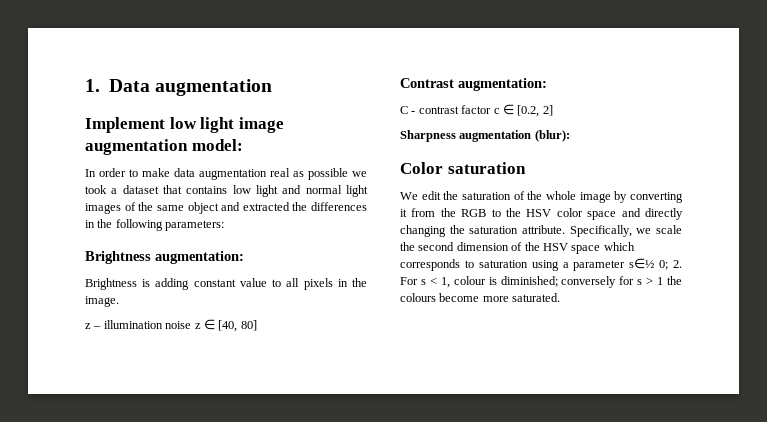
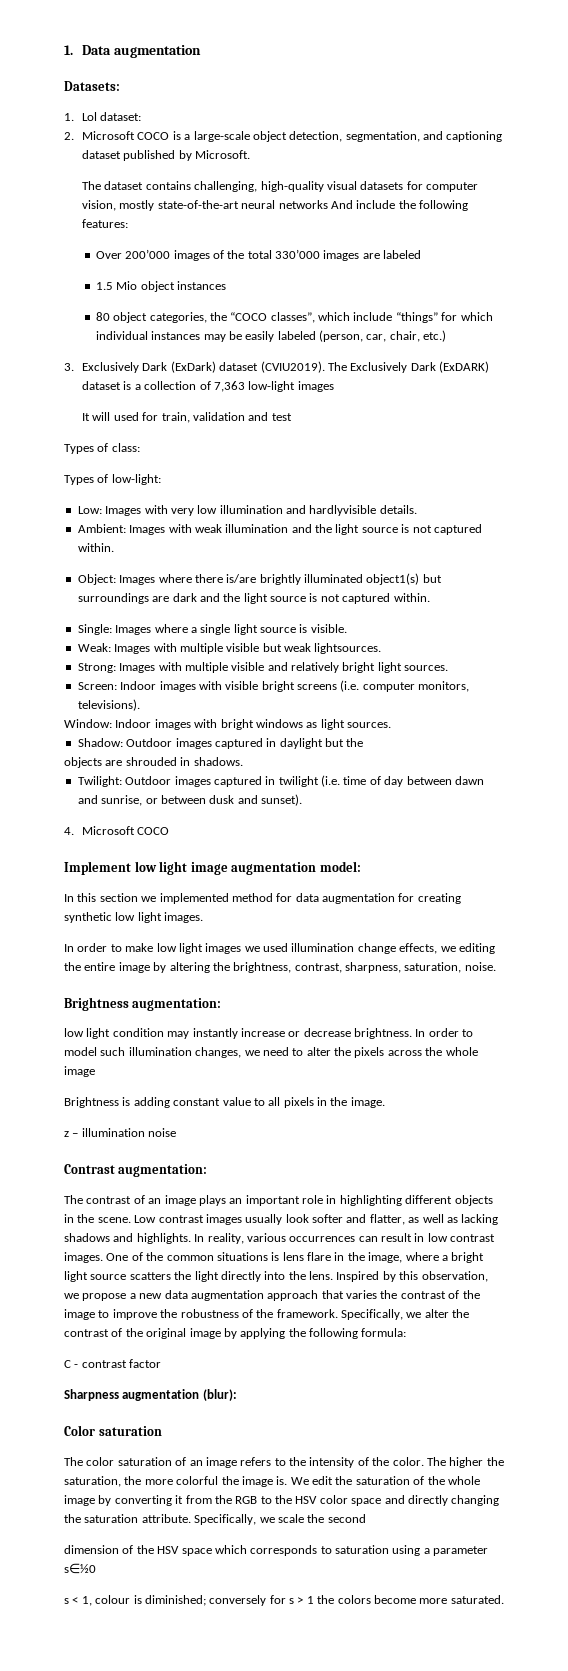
+ Datasets:
+ 1. Lol dataset:
+ 2. Microsoft COCO is a large-scale object detection, segmentation, and captioning dataset published by Microsoft.
+ The dataset contains challenging, high-quality visual datasets for computer vision, mostly state-of-the-art neural networks And include the following features:
+ Over 200’000 images of the total 330’000 images are labeled
+ 1.5 Mio object instances
+ 80 object categories, the “COCO classes”, which include “things” for which individual instances may be easily labeled (person, car, chair, etc.)
+ 3. Exclusively Dark (ExDark) dataset (CVIU2019). The Exclusively Dark (ExDARK) dataset is a collection of 7,363 low-light images
+ It will used for train, validation and test
+ Types of class:
+ Types of low-light:
+ Low: Images with very low illumination and hardlyvisible details.
+ Ambient: Images with weak illumination and the light source is not captured within.
+ Object: Images where there is/are brightly illuminated object1(s) but surroundings are dark and the light source is not captured within.
+ Single: Images where a single light source is visible.
+ Weak: Images with multiple visible but weak lightsources.
+ Strong: Images with multiple visible and relatively bright light sources.
+ Screen: Indoor images with visible bright screens (i.e. computer monitors, televisions).
+ Window: Indoor images with bright windows as light sources.
+ Shadow: Outdoor images captured in daylight but the
+ objects are shrouded in shadows.
+ Twilight: Outdoor images captured in twilight (i.e. time of day between dawn and sunrise, or between dusk and sunset).
+ 4. Microsoft COCO
- In order to make data augmentation real as possible we took a dataset that contains low light and normal light images of the same object and extracted the differences in the following parameters:
+ In this section we implemented method for data augmentation for creating synthetic low light images.
+ In order to make low light images we used illumination change effects, we editing the entire image by altering the brightness, contrast, sharpness, saturation, noise.
  Brightness augmentation:
+ low light condition may instantly increase or decrease brightness. In order to model such illumination changes, we need to alter the pixels across the whole image
- z – illumination noise z ∈ [40, 80]
+ z – illumination noise
  Contrast augmentation:
+ The contrast of an image plays an important role in highlighting different objects in the scene. Low contrast images usually look softer and flatter, as well as lacking shadows and highlights. In reality, various occurrences can result in low contrast images. One of the common situations is lens flare in the image, where a bright light source scatters the light directly into the lens. Inspired by this observation, we propose a new data augmentation approach that varies the contrast of the image to improve the robustness of the framework. Specifically, we alter the contrast of the original image by applying the following formula:
- C - contrast factor c ∈ [0.2, 2]
+ C - contrast factor
+ The color saturation of an image refers to the intensity of the color. The higher the saturation, the more colorful the image is.
- Specifically, we scale the second dimension of the HSV space which corresponds to saturation using a parameter s∈½ 0; 2. For s < 1, colour is diminished; conversely for s > 1 the colours become more saturated.
+ Specifically, we scale the second
+ dimension of the HSV space which corresponds to saturation using a parameter s∈½0
+ s < 1, colour is diminished; conversely for s > 1 the colors become more saturated.

